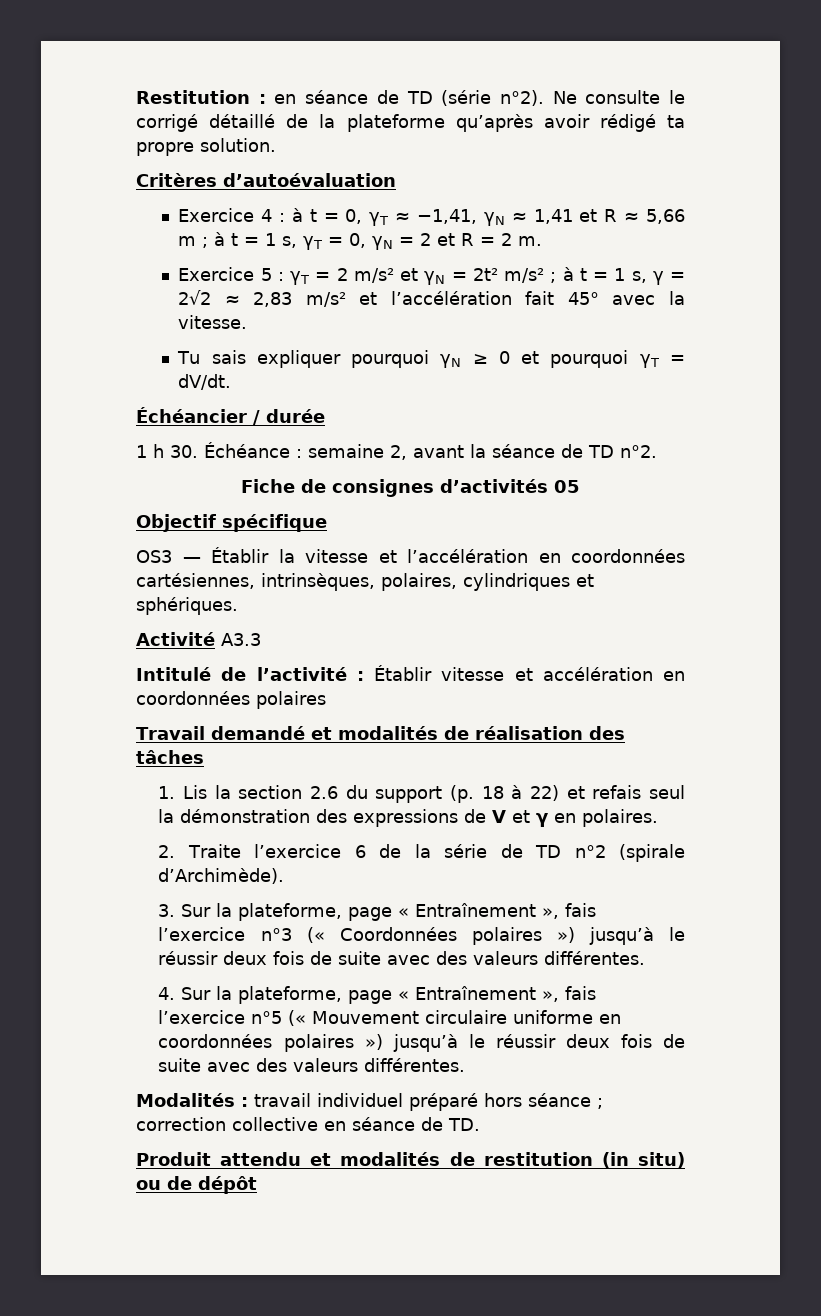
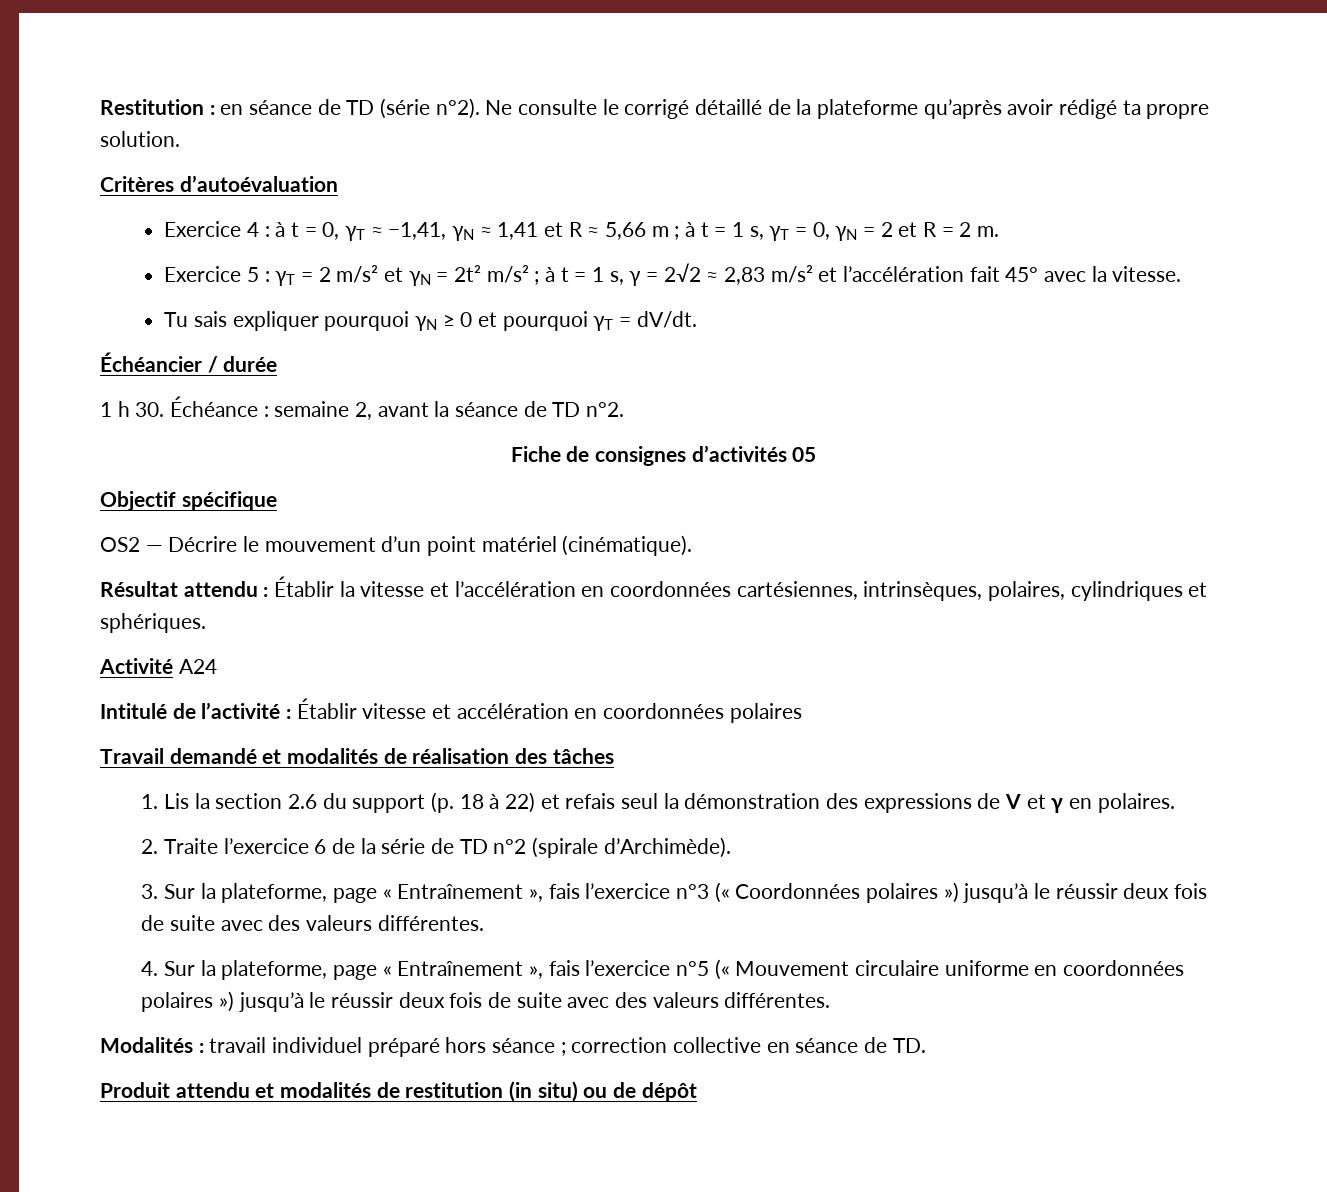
- OS3 — Établir la vitesse et l’accélération en coordonnées cartésiennes, intrinsèques, polaires, cylindriques et sphériques.
+ OS2 — Décrire le mouvement d’un point matériel (cinématique).
+ Résultat attendu : Établir la vitesse et l’accélération en coordonnées cartésiennes, intrinsèques, polaires, cylindriques et sphériques.
- Activité A3.3
+ Activité A24

